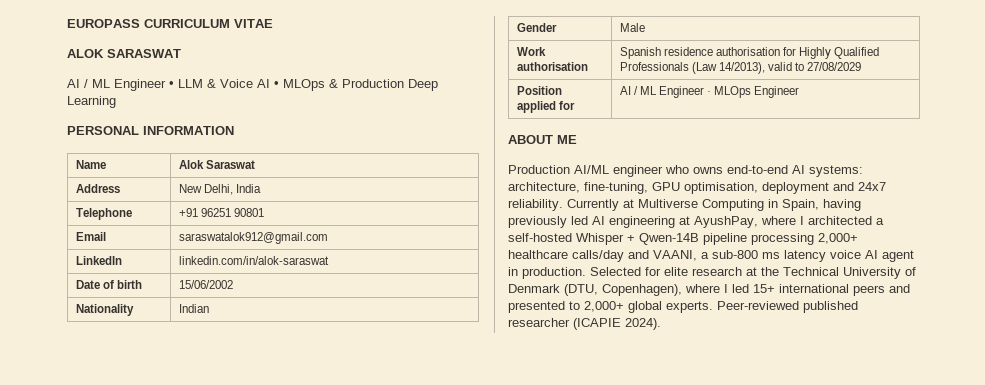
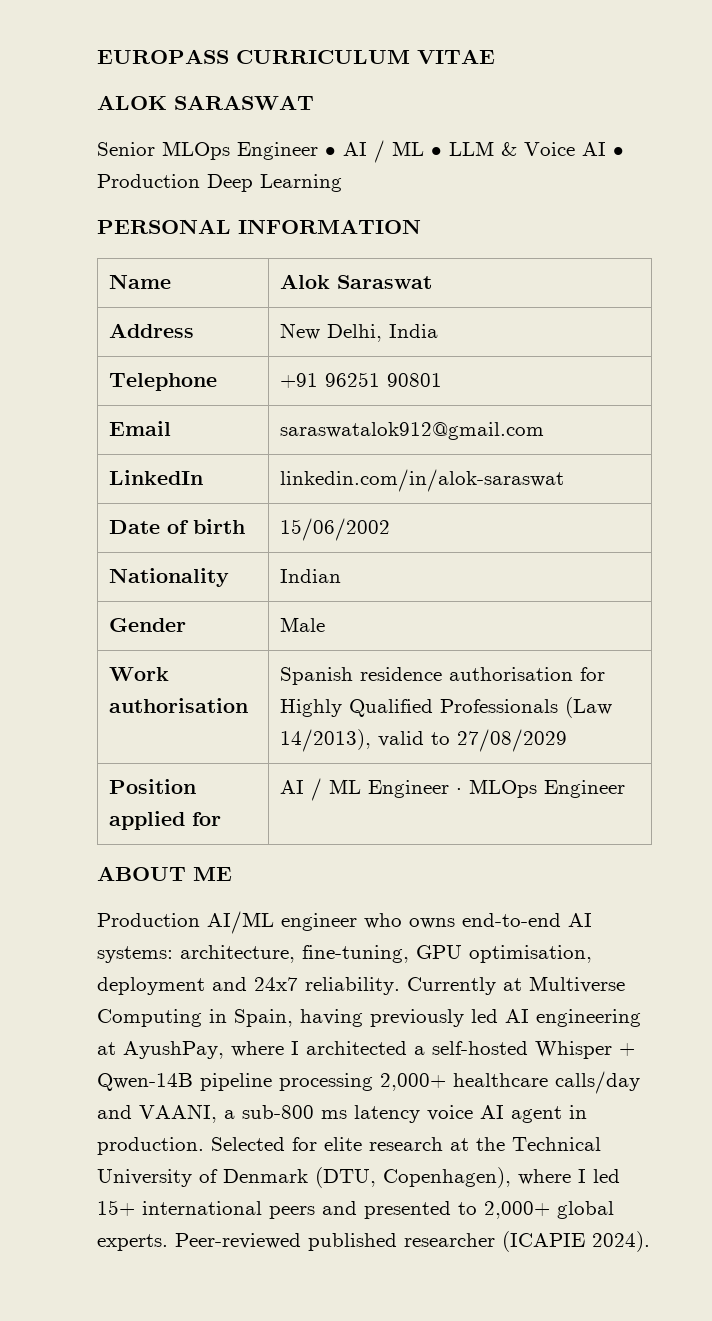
- AI / ML Engineer • LLM & Voice AI • MLOps & Production Deep Learning
+ Senior MLOps Engineer • AI / ML • LLM & Voice AI • Production Deep Learning

